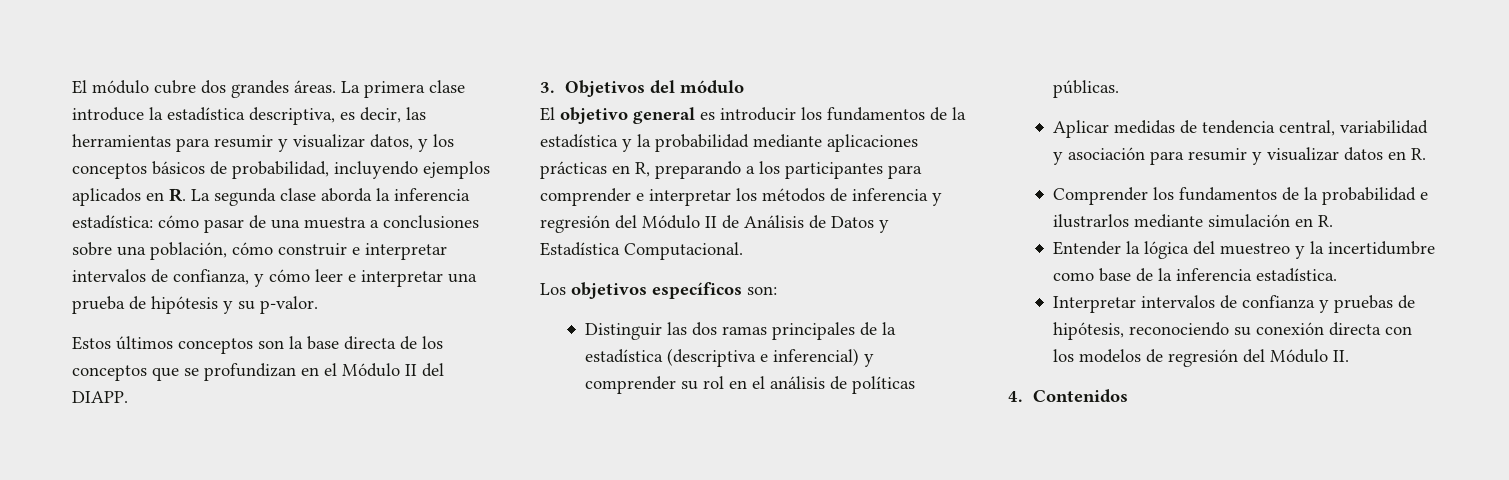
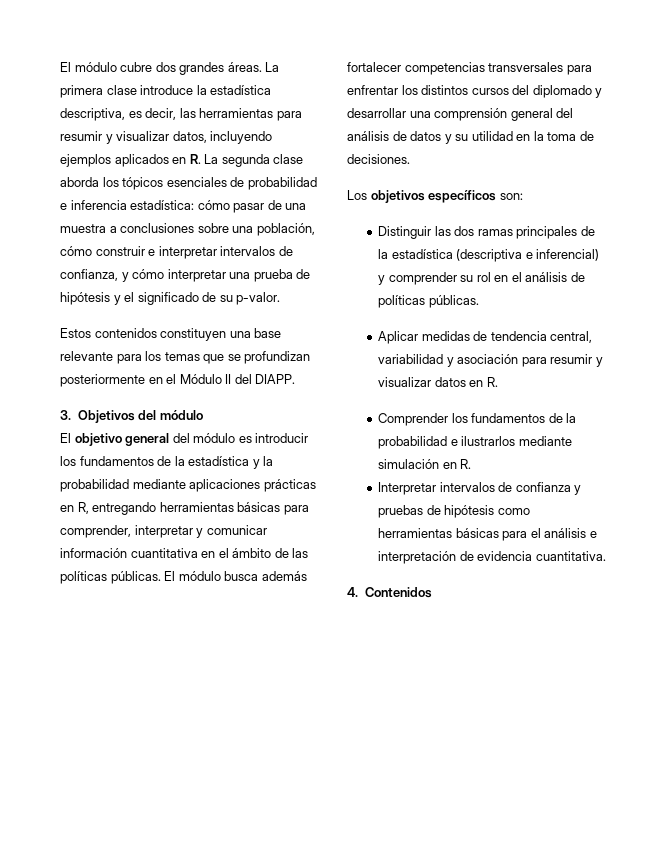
- La primera clase introduce la estadística descriptiva, es decir, las herramientas para resumir y visualizar datos, y los conceptos básicos de probabilidad, incluyendo ejemplos aplicados en R. La segunda clase aborda la inferencia estadística: cómo pasar de una muestra a conclusiones sobre una población, cómo construir e interpretar intervalos de confianza, y cómo leer e interpretar una prueba de hipótesis y su p-valor.
+ La primera clase introduce la estadística descriptiva, es decir, las herramientas para resumir y visualizar datos, incluyendo ejemplos aplicados en R. La segunda clase aborda los tópicos esenciales de probabilidad e inferencia estadística: cómo pasar de una muestra a conclusiones sobre una población, cómo construir e interpretar intervalos de confianza, y cómo interpretar una prueba de hipótesis y el significado de su p-valor.
- Estos últimos conceptos son la base directa de los conceptos que se profundizan en el Módulo II del DIAPP.
+ Estos contenidos constituyen una base relevante para los temas que se profundizan posteriormente en el Módulo II del DIAPP.
- El objetivo general es introducir los fundamentos de la estadística y la probabilidad mediante aplicaciones prácticas en R, preparando a los participantes para comprender e interpretar los métodos de inferencia y regresión del Módulo II de Análisis de Datos y Estadística Computacional.
+ El objetivo general del módulo es introducir los fundamentos de la estadística y la probabilidad mediante aplicaciones prácticas en R, entregando herramientas básicas para comprender, interpretar y comunicar información cuantitativa en el ámbito de las políticas públicas. El módulo busca además fortalecer competencias transversales para enfrentar los distintos cursos del diplomado y desarrollar una comprensión general del análisis de datos y su utilidad en la toma de decisiones.
- Entender la lógica del muestreo y la incertidumbre como base de la inferencia estadística.
- Interpretar intervalos de confianza y pruebas de hipótesis, reconociendo su conexión directa con los modelos de regresión del Módulo II.
+ Interpretar intervalos de confianza y pruebas de hipótesis como herramientas básicas para el análisis e interpretación de evidencia cuantitativa.

